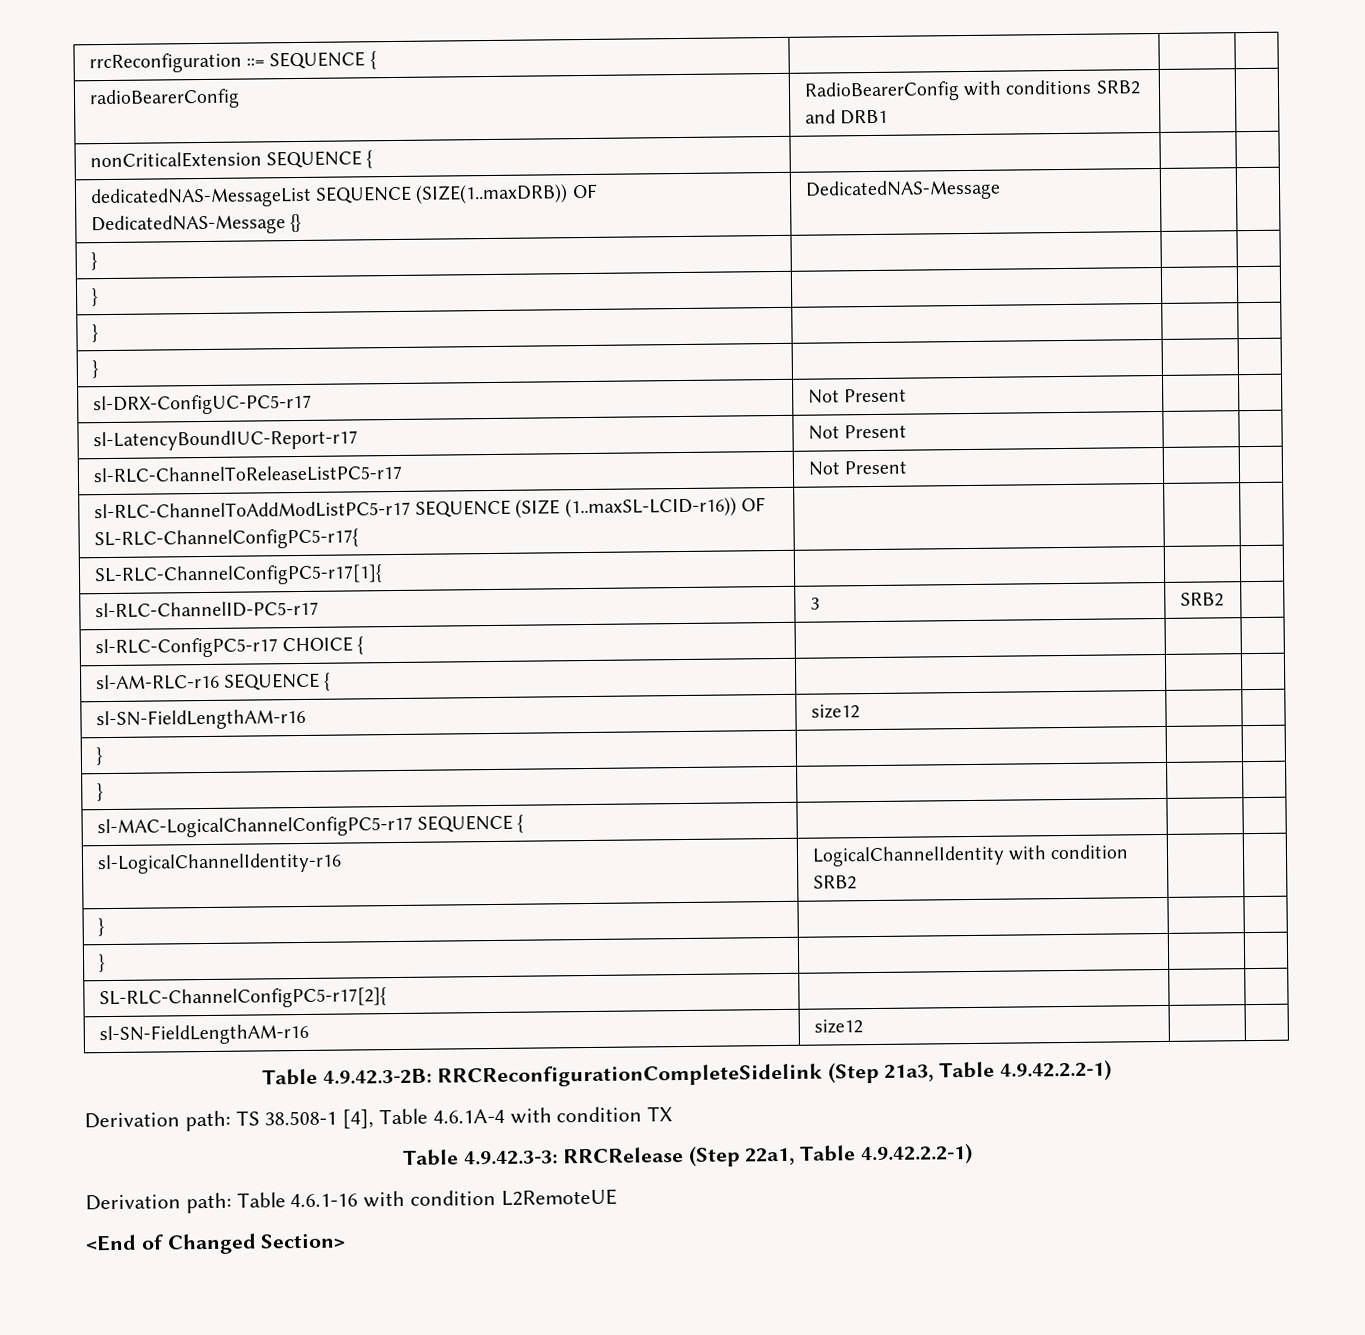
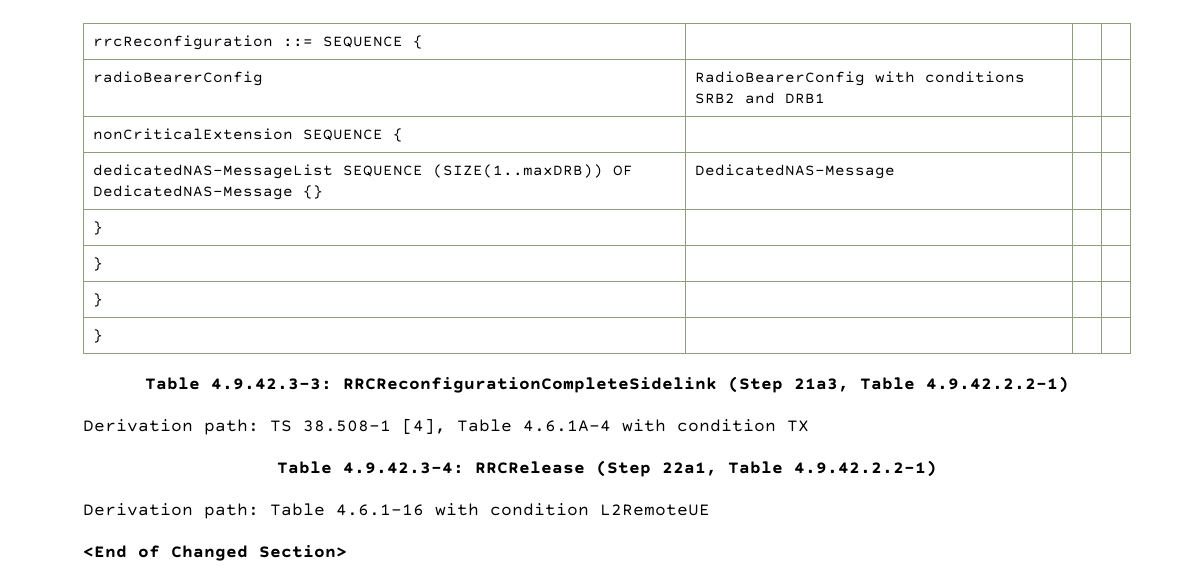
- sl-DRX-ConfigUC-PC5-r17 | Not Present | |
- sl-LatencyBoundIUC-Report-r17 | Not Present | |
- sl-RLC-ChannelToReleaseListPC5-r17 | Not Present | |
- sl-RLC-ChannelToAddModListPC5-r17 SEQUENCE (SIZE (1..maxSL-LCID-r16)) OF SL-RLC-ChannelConfigPC5-r17{ | | |
- SL-RLC-ChannelConfigPC5-r17[1]{ | | |
- sl-RLC-ChannelID-PC5-r17 | 3 | SRB2 |
- sl-RLC-ConfigPC5-r17 CHOICE { | | |
- sl-AM-RLC-r16 SEQUENCE { | | |
- sl-SN-FieldLengthAM-r16 | size12 | |
- } | | |
- } | | |
- sl-MAC-LogicalChannelConfigPC5-r17 SEQUENCE { | | |
- sl-LogicalChannelIdentity-r16 | LogicalChannelIdentity with condition SRB2 | |
- } | | |
- } | | |
- SL-RLC-ChannelConfigPC5-r17[2]{ | | |
- sl-SN-FieldLengthAM-r16 | size12 | |
- Table 4.9.42.3-2B: RRCReconfigurationCompleteSidelink (Step 21a3, Table 4.9.42.2.2-1)
+ Table 4.9.42.3-3: RRCReconfigurationCompleteSidelink (Step 21a3, Table 4.9.42.2.2-1)
- Table 4.9.42.3-3: RRCRelease (Step 22a1, Table 4.9.42.2.2-1)
+ Table 4.9.42.3-4: RRCRelease (Step 22a1, Table 4.9.42.2.2-1)

